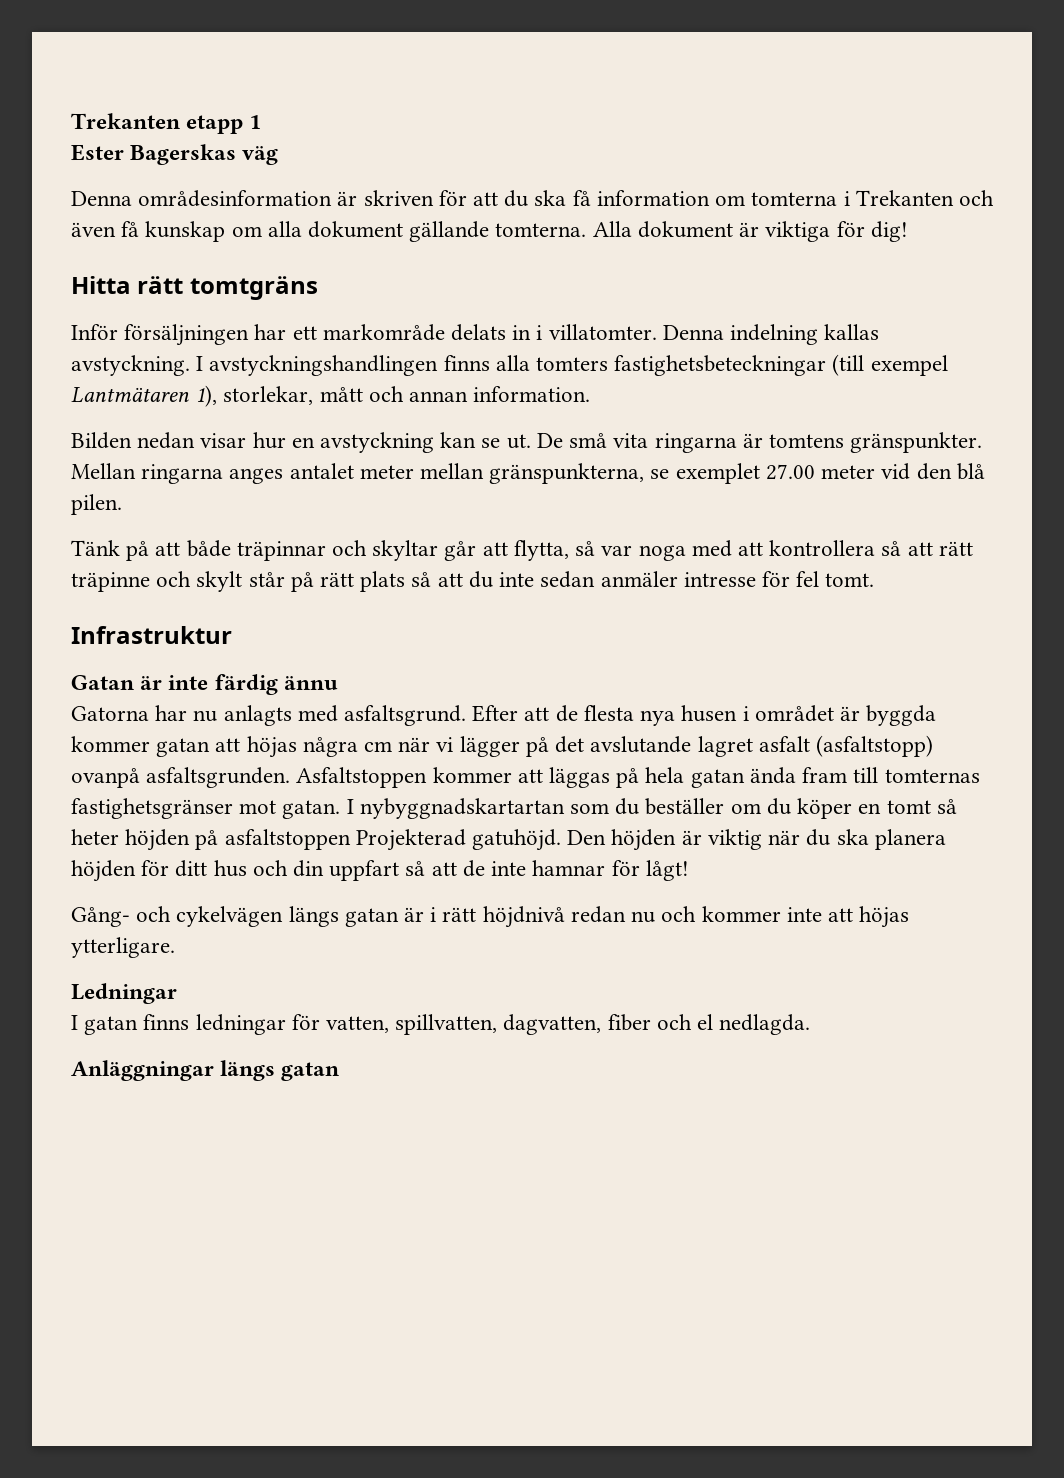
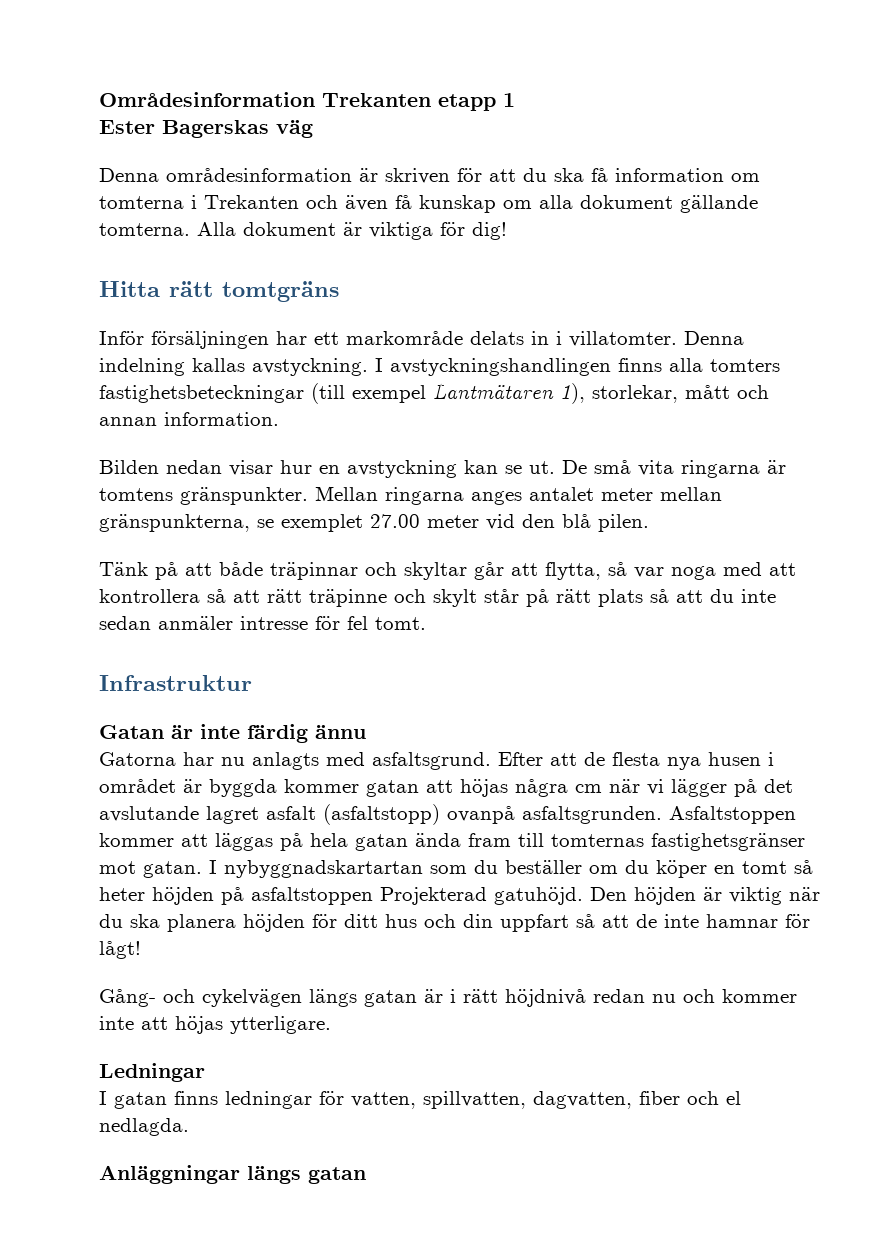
- Trekanten etapp 1
+ Områdesinformation Trekanten etapp 1

